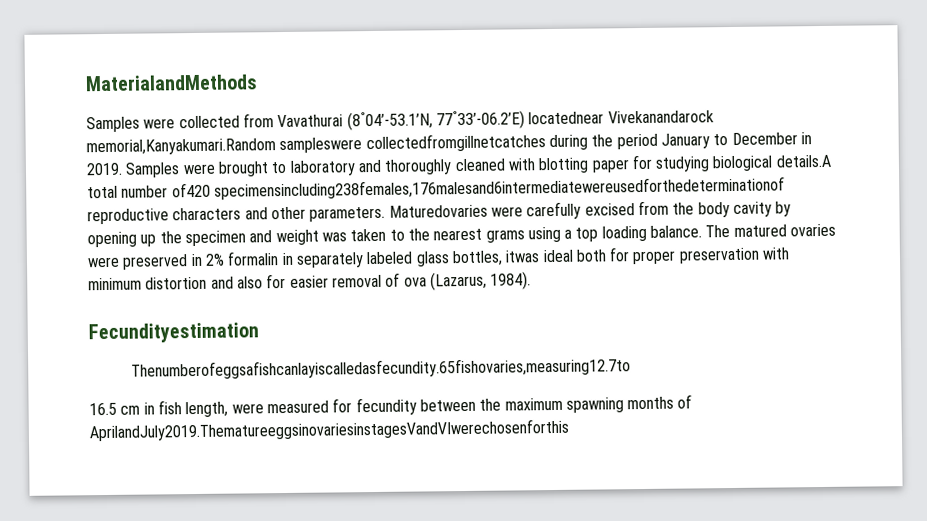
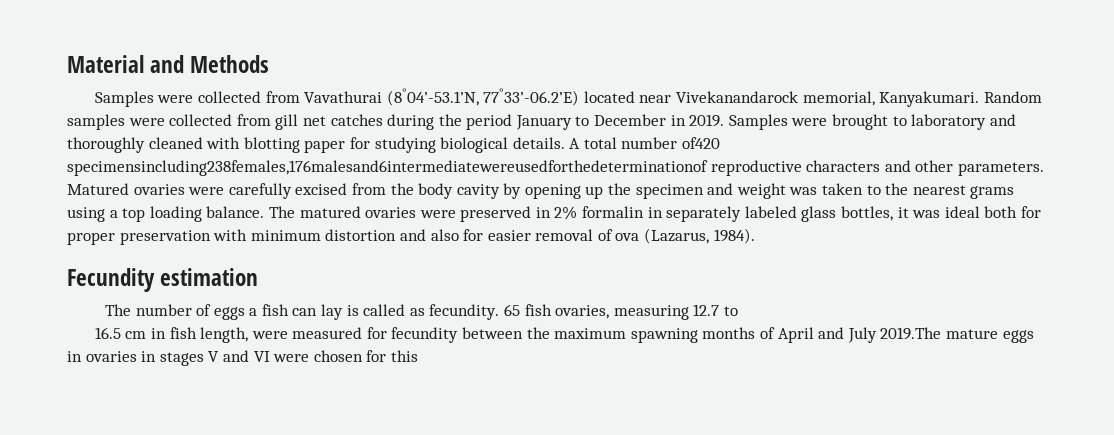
- MaterialandMethods
+ Material and Methods
- Samples were collected from Vavathurai (8°04’-53.1’N, 77°33’-06.2’E) locatednear Vivekanandarock memorial,Kanyakumari.Random sampleswere collectedfromgillnetcatches during the period January to December in 2019.
+ Samples were collected from Vavathurai (8°04’-53.1’N, 77°33’-06.2’E) located near Vivekanandarock memorial, Kanyakumari. Random samples were collected from gill net catches during the period January to December in 2019.
- Samples were brought to laboratory and thoroughly cleaned with blotting paper for studying biological details.A total number of420 specimensincluding238females,176malesand6intermediatewereusedforthedeterminationof reproductive characters and other parameters.
+ Samples were brought to laboratory and thoroughly cleaned with blotting paper for studying biological details. A total number of420 specimensincluding238females,176malesand6intermediatewereusedforthedeterminationof reproductive characters and other parameters.
- Maturedovaries were carefully excised from the body cavity by opening up the specimen and weight was taken to the nearest grams using a top loading balance.
+ Matured ovaries were carefully excised from the body cavity by opening up the specimen and weight was taken to the nearest grams using a top loading balance.
- The matured ovaries were preserved in 2% formalin in separately labeled glass bottles, itwas ideal both for proper preservation with minimum distortion and also for easier removal of ova (Lazarus, 1984).
+ The matured ovaries were preserved in 2% formalin in separately labeled glass bottles, it was ideal both for proper preservation with minimum distortion and also for easier removal of ova (Lazarus, 1984).
- Fecundityestimation
- Thenumberofeggsafishcanlayiscalledasfecundity.65fishovaries,measuring12.7to
+ Fecundity estimation
+ The number of eggs a fish can lay is called as fecundity. 65 fish ovaries, measuring 12.7 to
- 16.5 cm in fish length, were measured for fecundity between the maximum spawning months of AprilandJuly2019.ThematureeggsinovariesinstagesVandVIwerechosenforthis
+ 16.5 cm in fish length, were measured for fecundity between the maximum spawning months of April and July 2019.The mature eggs in ovaries in stages V and VI were chosen for this

